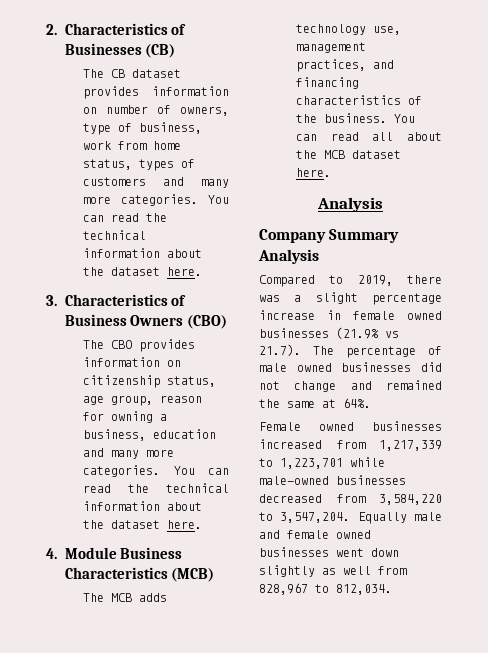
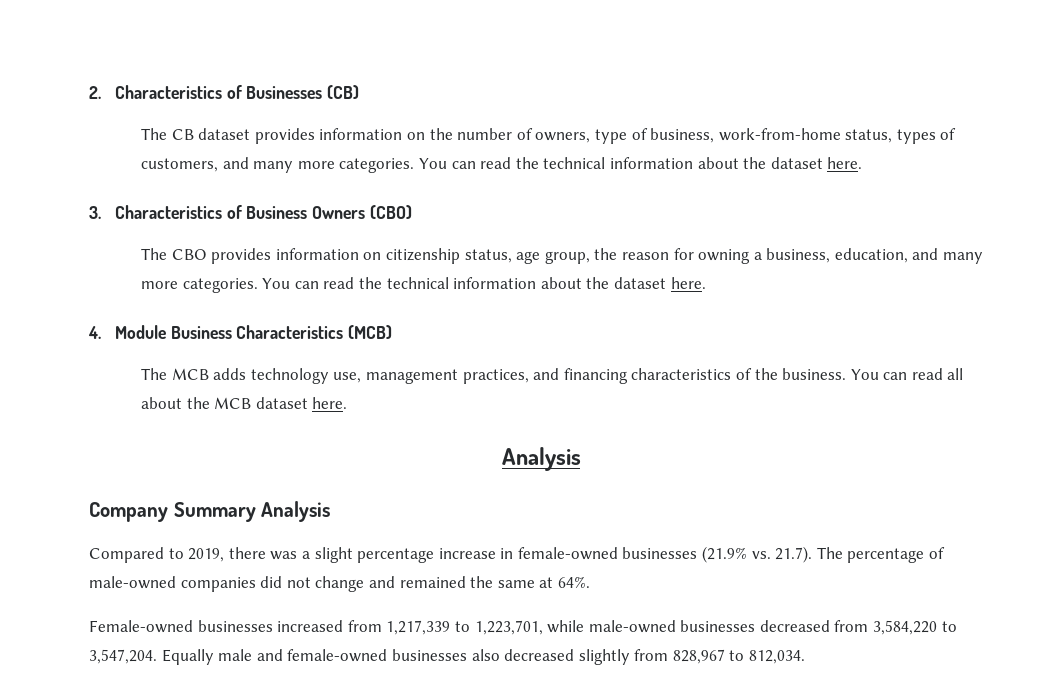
- The CB dataset provides information on number of owners, type of business, work from home status, types of customers and many more categories.
+ The CB dataset provides information on the number of owners, type of business, work-from-home status, types of customers, and many more categories.
- The CBO provides information on citizenship status, age group, reason for owning a business, education and many more categories.
+ The CBO provides information on citizenship status, age group, the reason for owning a business, education, and many more categories.
- Compared to 2019, there was a slight percentage increase in female owned businesses (21.9% vs 21.7). The percentage of male owned businesses did not change and remained the same at 64%.
+ Compared to 2019, there was a slight percentage increase in female-owned businesses (21.9% vs. 21.7). The percentage of male-owned companies did not change and remained the same at 64%.
- Female owned businesses increased from 1,217,339 to 1,223,701 while male-owned businesses decreased from 3,584,220 to 3,547,204.
+ Female-owned businesses increased from 1,217,339 to 1,223,701, while male-owned businesses decreased from 3,584,220 to 3,547,204.
- Equally male and female owned businesses went down slightly as well from 828,967 to 812,034.
+ Equally male and female-owned businesses also decreased slightly from 828,967 to 812,034.

